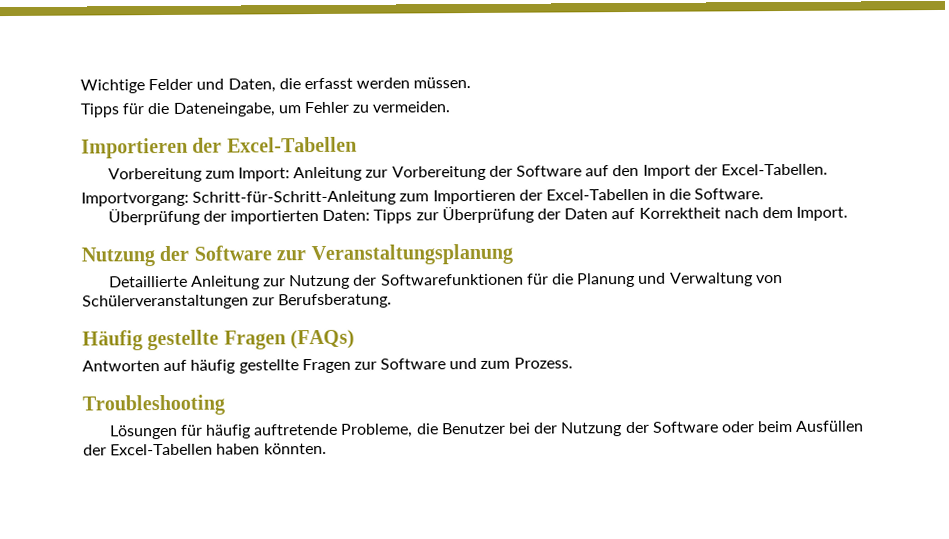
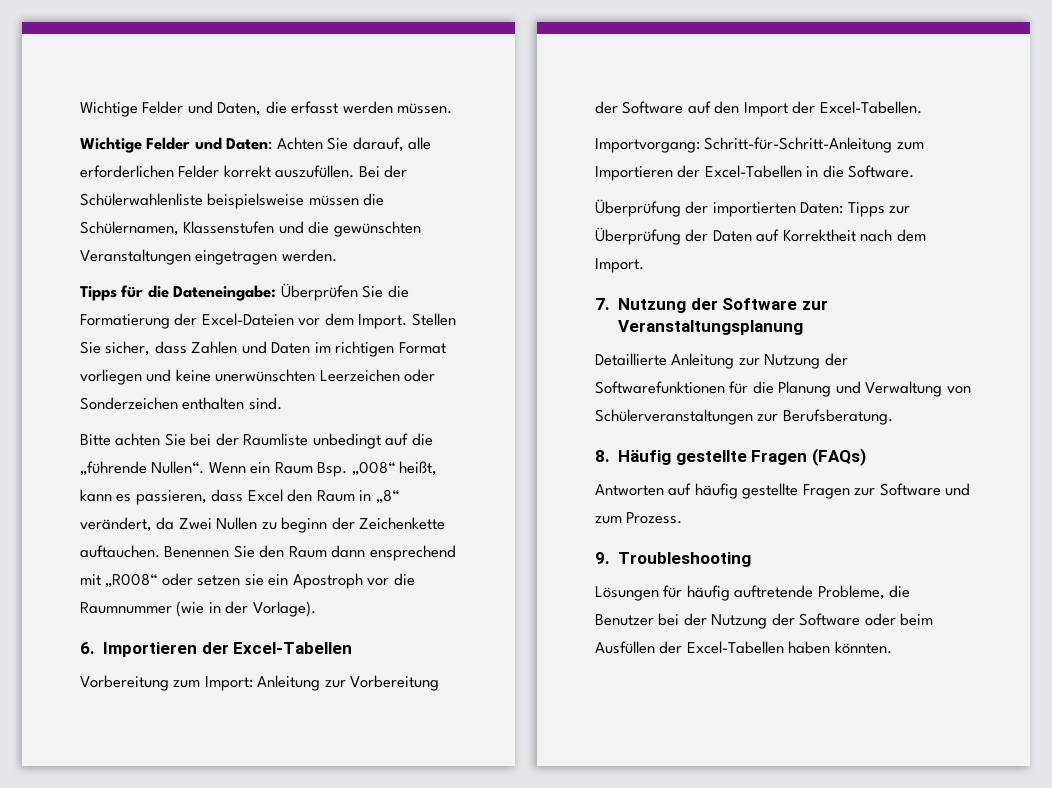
- Tipps für die Dateneingabe, um Fehler zu vermeiden.
- Importieren der Excel-Tabellen
+ Wichtige Felder und Daten: Achten Sie darauf, alle erforderlichen Felder korrekt auszufüllen. Bei der Schülerwahlenliste beispielsweise müssen die Schülernamen, Klassenstufen und die gewünschten Veranstaltungen eingetragen werden.
+ Tipps für die Dateneingabe: Überprüfen Sie die Formatierung der Excel-Dateien vor dem Import. Stellen Sie sicher, dass Zahlen und Daten im richtigen Format vorliegen und keine unerwünschten Leerzeichen oder Sonderzeichen enthalten sind.
+ Bitte achten Sie bei der Raumliste unbedingt auf die „führende Nullen“. Wenn ein Raum Bsp. „008“ heißt, kann es passieren, dass Excel den Raum in „8“ verändert, da Zwei Nullen zu beginn der Zeichenkette auftauchen. Benennen Sie den Raum dann ensprechend mit „R008“ oder setzen sie ein Apostroph vor die Raumnummer (wie in der Vorlage).
+ 6. Importieren der Excel-Tabellen
- Nutzung der Software zur Veranstaltungsplanung
+ 7. Nutzung der Software zur Veranstaltungsplanung
- Häufig gestellte Fragen (FAQs)
+ 8. Häufig gestellte Fragen (FAQs)
- Troubleshooting
+ 9. Troubleshooting

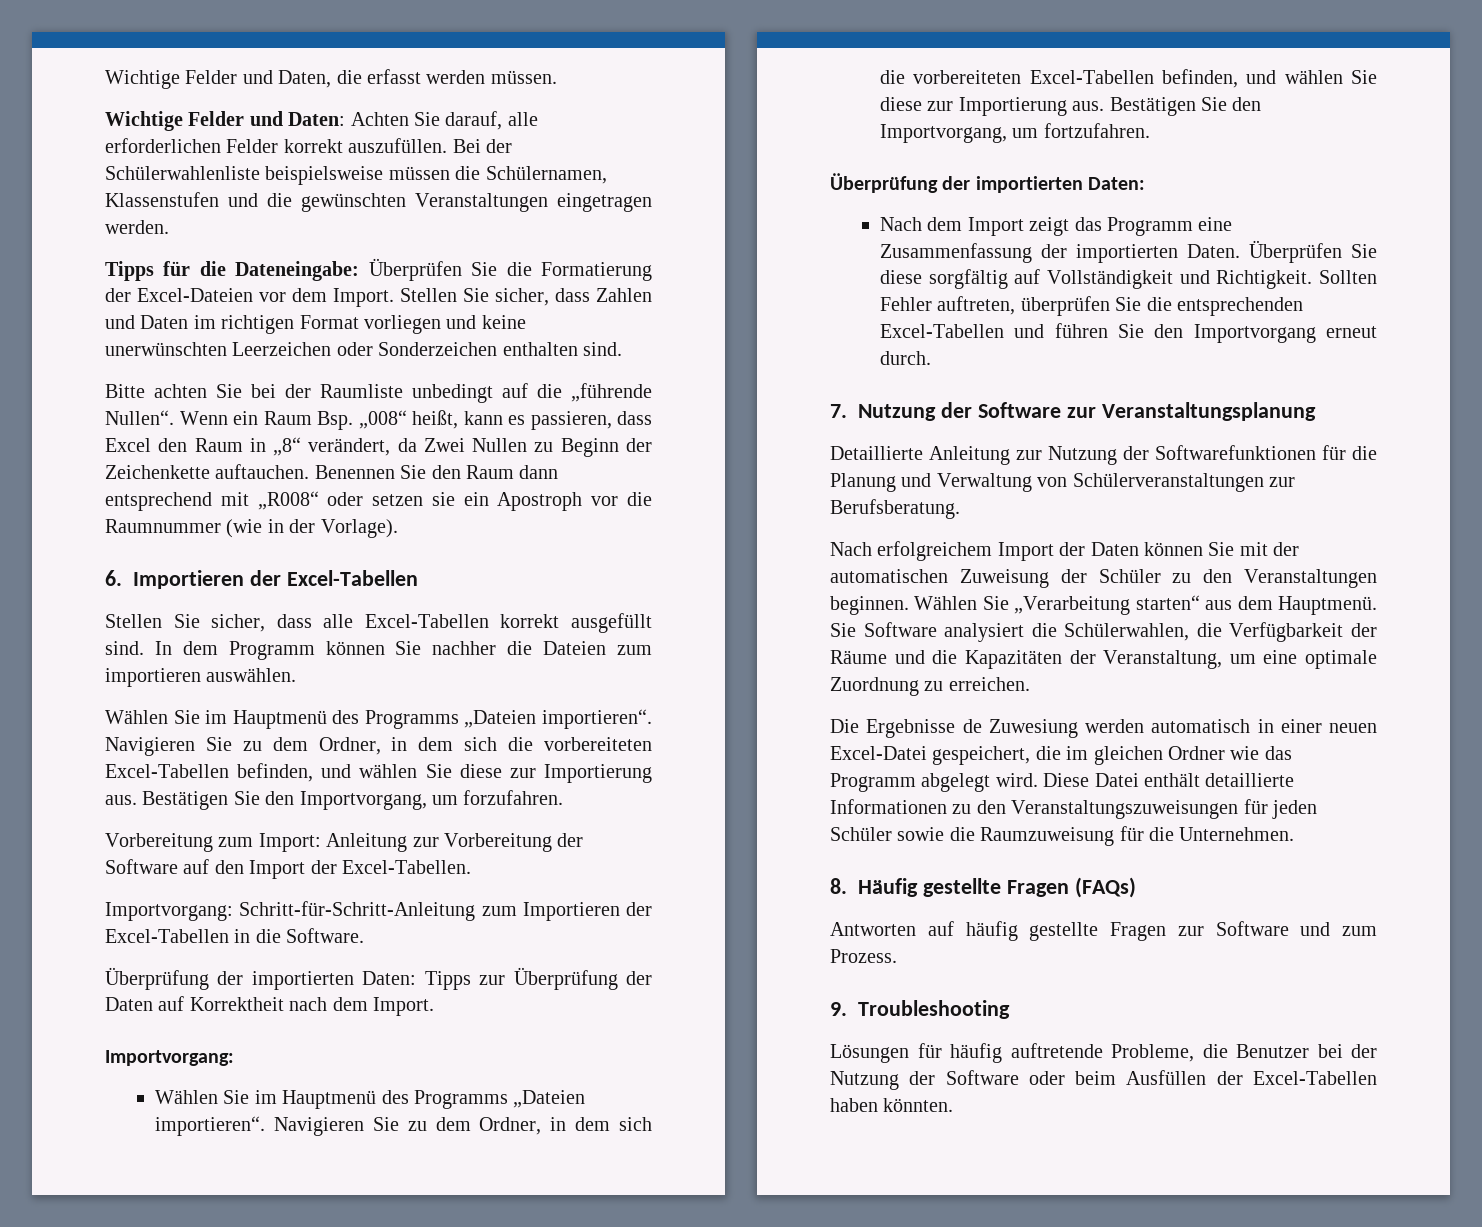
- Wenn ein Raum Bsp. „008“ heißt, kann es passieren, dass Excel den Raum in „8“ verändert, da Zwei Nullen zu beginn der Zeichenkette auftauchen.
+ Wenn ein Raum Bsp. „008“ heißt, kann es passieren, dass Excel den Raum in „8“ verändert, da Zwei Nullen zu Beginn der Zeichenkette auftauchen.
- Benennen Sie den Raum dann ensprechend mit „R008“ oder setzen sie ein Apostroph vor die Raumnummer (wie in der Vorlage).
+ Benennen Sie den Raum dann entsprechend mit „R008“ oder setzen sie ein Apostroph vor die Raumnummer (wie in der Vorlage).
+ Stellen Sie sicher, dass alle Excel-Tabellen korrekt ausgefüllt sind. In dem Programm können Sie nachher die Dateien zum importieren auswählen.
+ Wählen Sie im Hauptmenü des Programms „Dateien importieren“. Navigieren Sie zu dem Ordner, in dem sich die vorbereiteten Excel-Tabellen befinden, und wählen Sie diese zur Importierung aus. Bestätigen Sie den Importvorgang, um forzufahren.
  Überprüfung der importierten Daten: Tipps zur Überprüfung der Daten auf Korrektheit nach dem Import.
+ Importvorgang:
+ Wählen Sie im Hauptmenü des Programms „Dateien importieren“. Navigieren Sie zu dem Ordner, in dem sich die vorbereiteten Excel-Tabellen befinden, und wählen Sie diese zur Importierung aus. Bestätigen Sie den Importvorgang, um fortzufahren.
+ Überprüfung der importierten Daten:
+ Nach dem Import zeigt das Programm eine Zusammenfassung der importierten Daten. Überprüfen Sie diese sorgfältig auf Vollständigkeit und Richtigkeit. Sollten Fehler auftreten, überprüfen Sie die entsprechenden Excel-Tabellen und führen Sie den Importvorgang erneut durch.
+ Nach erfolgreichem Import der Daten können Sie mit der automatischen Zuweisung der Schüler zu den Veranstaltungen beginnen. Wählen Sie „Verarbeitung starten“ aus dem Hauptmenü. Sie Software analysiert die Schülerwahlen, die Verfügbarkeit der Räume und die Kapazitäten der Veranstaltung, um eine optimale Zuordnung zu erreichen.
+ Die Ergebnisse de Zuwesiung werden automatisch in einer neuen Excel-Datei gespeichert, die im gleichen Ordner wie das Programm abgelegt wird. Diese Datei enthält detaillierte Informationen zu den Veranstaltungszuweisungen für jeden Schüler sowie die Raumzuweisung für die Unternehmen.

